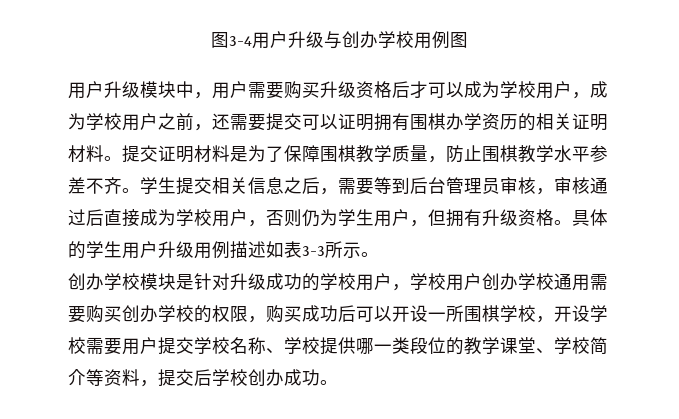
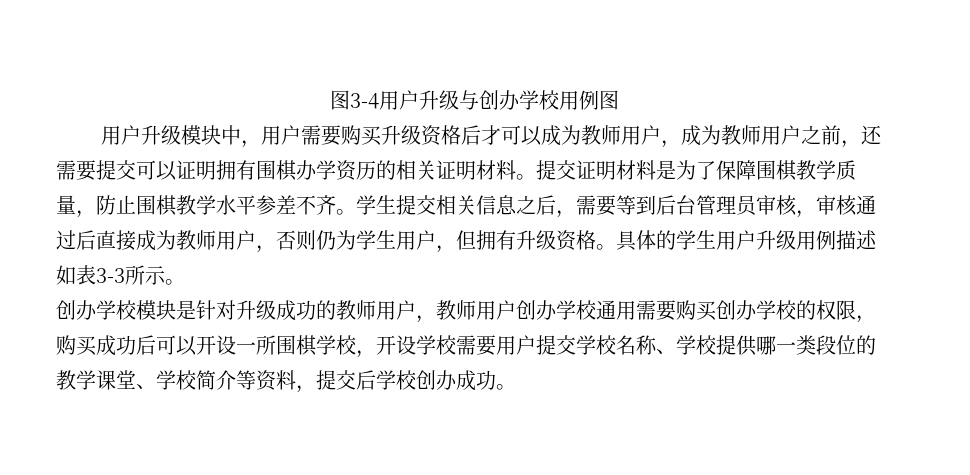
- 用户升级模块中，用户需要购买升级资格后才可以成为学校用户，成为学校用户之前，还需要提交可以证明拥有围棋办学资历的相关证明材料。
+ 用户升级模块中，用户需要购买升级资格后才可以成为教师用户，成为教师用户之前，还需要提交可以证明拥有围棋办学资历的相关证明材料。
- 学生提交相关信息之后，需要等到后台管理员审核，审核通过后直接成为学校用户，否则仍为学生用户，但拥有升级资格。
+ 学生提交相关信息之后，需要等到后台管理员审核，审核通过后直接成为教师用户，否则仍为学生用户，但拥有升级资格。
- 创办学校模块是针对升级成功的学校用户，学校用户创办学校通用需要购买创办学校的权限，购买成功后可以开设一所围棋学校，开设学校需要用户提交学校名称、学校提供哪一类段位的教学课堂、学校简介等资料，提交后学校创办成功。
+ 创办学校模块是针对升级成功的教师用户，教师用户创办学校通用需要购买创办学校的权限，购买成功后可以开设一所围棋学校，开设学校需要用户提交学校名称、学校提供哪一类段位的教学课堂、学校简介等资料，提交后学校创办成功。

